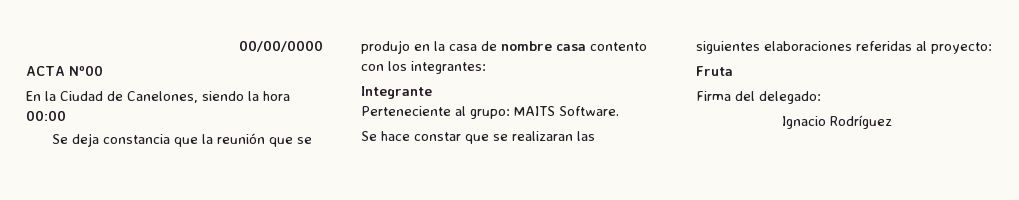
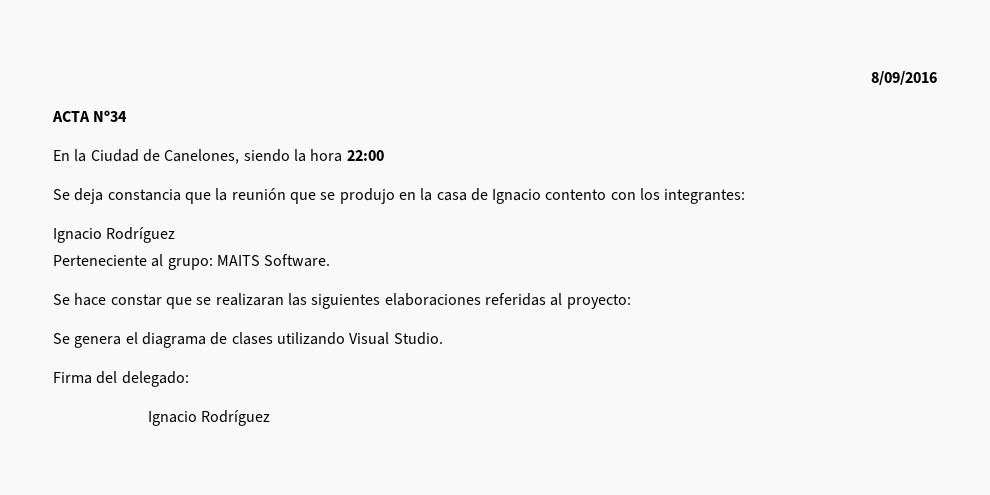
- 00/00/0000
+ 8/09/2016
- ACTA Nº00
+ ACTA Nº34
- En la Ciudad de Canelones, siendo la hora 00:00
+ En la Ciudad de Canelones, siendo la hora 22:00
- Se deja constancia que la reunión que se produjo en la casa de nombre casa contento con los integrantes:
- Integrante
+ Se deja constancia que la reunión que se produjo en la casa de Ignacio contento con los integrantes:
+ Ignacio Rodríguez
- Fruta
+ Se genera el diagrama de clases utilizando Visual Studio.

